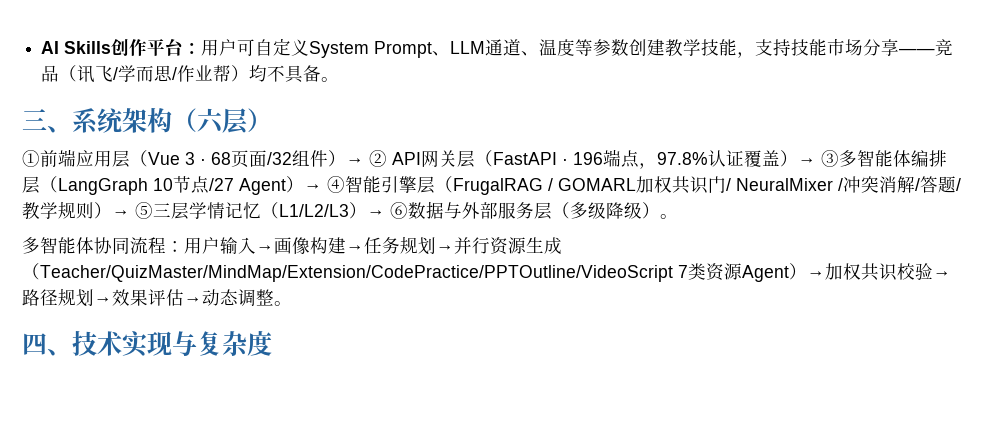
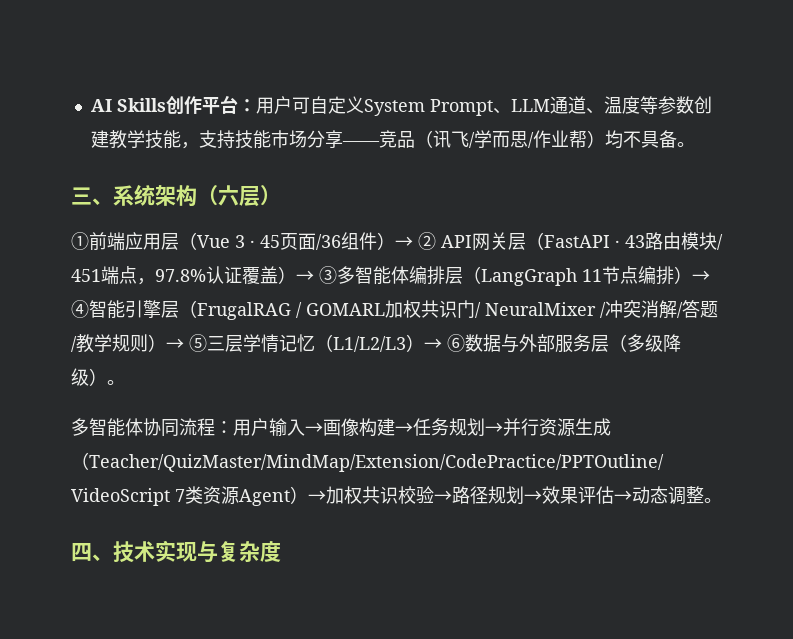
- ①前端应用层（Vue 3 · 68页面/32组件）→ ② API网关层（FastAPI · 196端点，97.8%认证覆盖）→ ③多智能体编排层（LangGraph 10节点/27 Agent）→ ④智能引擎层（FrugalRAG / GOMARL加权共识门/ NeuralMixer /冲突消解/答题/教学规则）→ ⑤三层学情记忆（L1/L2/L3）→ ⑥数据与外部服务层（多级降级）。
+ ①前端应用层（Vue 3 · 45页面/36组件）→ ② API网关层（FastAPI · 43路由模块/ 451端点，97.8%认证覆盖）→ ③多智能体编排层（LangGraph 11节点编排）→ ④智能引擎层（FrugalRAG / GOMARL加权共识门/ NeuralMixer /冲突消解/答题/教学规则）→ ⑤三层学情记忆（L1/L2/L3）→ ⑥数据与外部服务层（多级降级）。

